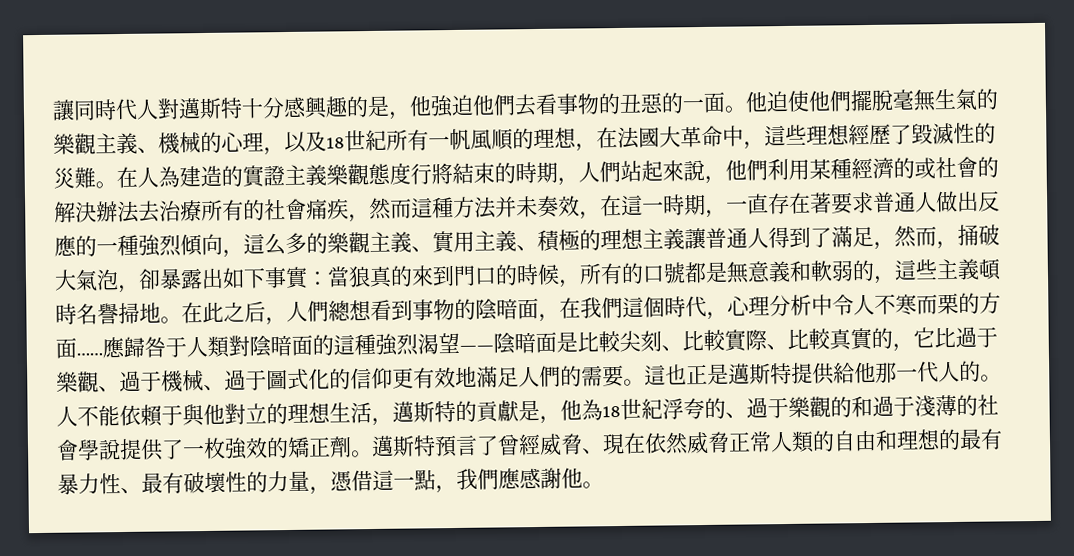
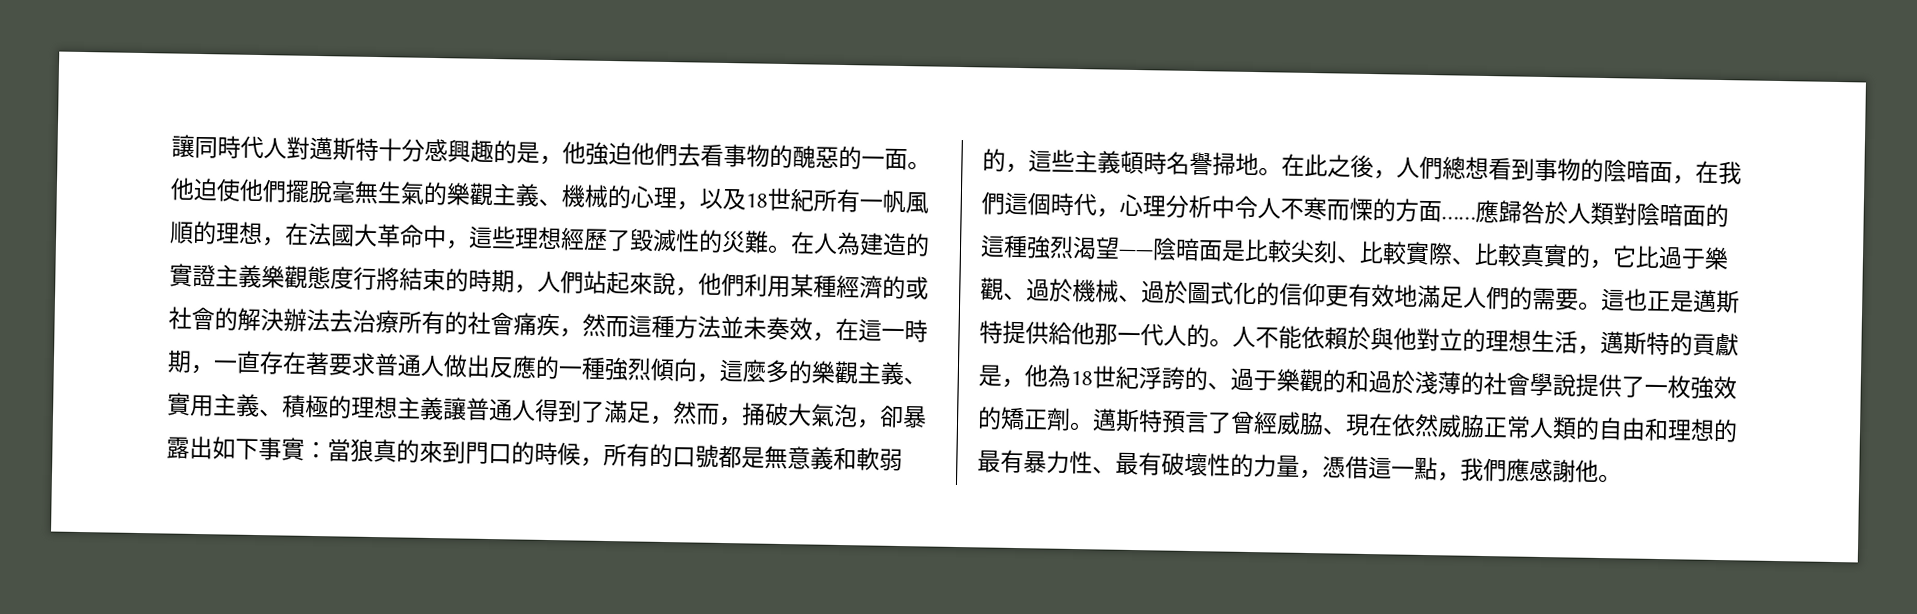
- 讓同時代人對邁斯特十分感興趣的是，他強迫他們去看事物的丑惡的一面。
+ 讓同時代人對邁斯特十分感興趣的是，他強迫他們去看事物的醜惡的一面。
- 在人為建造的實證主義樂觀態度行將結束的時期，人們站起來說，他們利用某種經濟的或社會的解決辦法去治療所有的社會痛疾，然而這種方法并未奏效，在這一時期，一直存在著要求普通人做出反應的一種強烈傾向，這么多的樂觀主義、實用主義、積極的理想主義讓普通人得到了滿足，然而，捅破大氣泡，卻暴露出如下事實：
+ 在人為建造的實證主義樂觀態度行將結束的時期，人們站起來說，他們利用某種經濟的或社會的解決辦法去治療所有的社會痛疾，然而這種方法並未奏效，在這一時期，一直存在著要求普通人做出反應的一種強烈傾向，這麼多的樂觀主義、實用主義、積極的理想主義讓普通人得到了滿足，然而，捅破大氣泡，卻暴露出如下事實：
- 在此之后，人們總想看到事物的陰暗面，在我們這個時代，心理分析中令人不寒而栗的方面……
+ 在此之後，人們總想看到事物的陰暗面，在我們這個時代，心理分析中令人不寒而慄的方面……
- 應歸咎于人類對陰暗面的這種強烈渴望——陰暗面是比較尖刻、比較實際、比較真實的，它比過于樂觀、過于機械、過于圖式化的信仰更有效地滿足人們的需要。
+ 應歸咎於人類對陰暗面的這種強烈渴望——陰暗面是比較尖刻、比較實際、比較真實的，它比過于樂觀、過於機械、過於圖式化的信仰更有效地滿足人們的需要。
- 人不能依賴于與他對立的理想生活，邁斯特的貢獻是，他為18世紀浮夸的、過于樂觀的和過于淺薄的社會學說提供了一枚強效的矯正劑。
+ 人不能依賴於與他對立的理想生活，邁斯特的貢獻是，他為18世紀浮誇的、過于樂觀的和過於淺薄的社會學說提供了一枚強效的矯正劑。
- 邁斯特預言了曾經威脅、現在依然威脅正常人類的自由和理想的最有暴力性、最有破壞性的力量，憑借這一點，我們應感謝他。
+ 邁斯特預言了曾經威脇、現在依然威脇正常人類的自由和理想的最有暴力性、最有破壞性的力量，憑借這一點，我們應感謝他。

